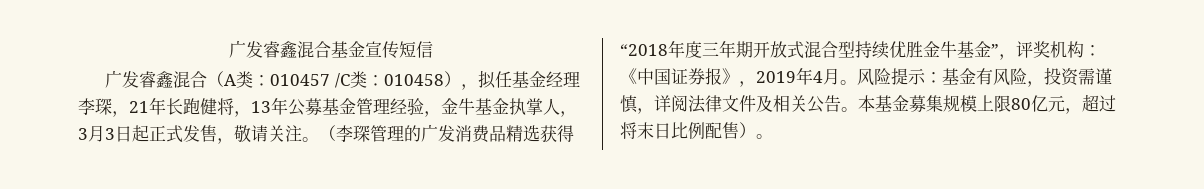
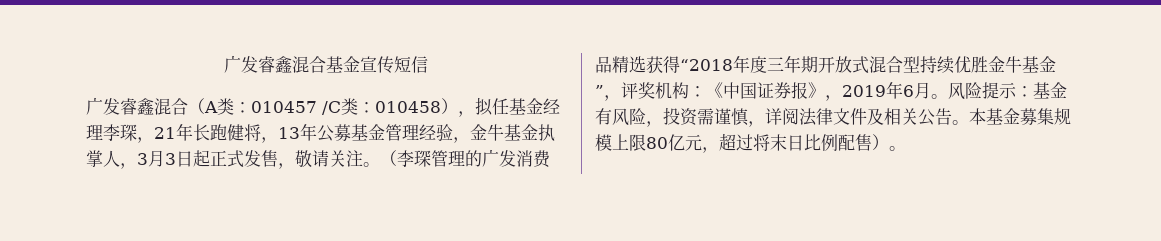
- （李琛管理的广发消费品精选获得“2018年度三年期开放式混合型持续优胜金牛基金”，评奖机构：《中国证券报》，2019年4月。
+ （李琛管理的广发消费品精选获得“2018年度三年期开放式混合型持续优胜金牛基金”，评奖机构：《中国证券报》，2019年6月。

